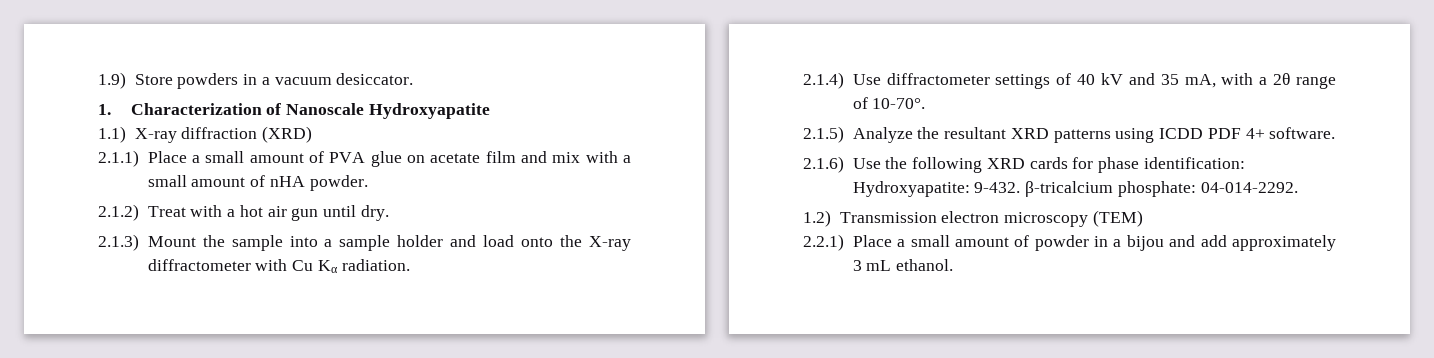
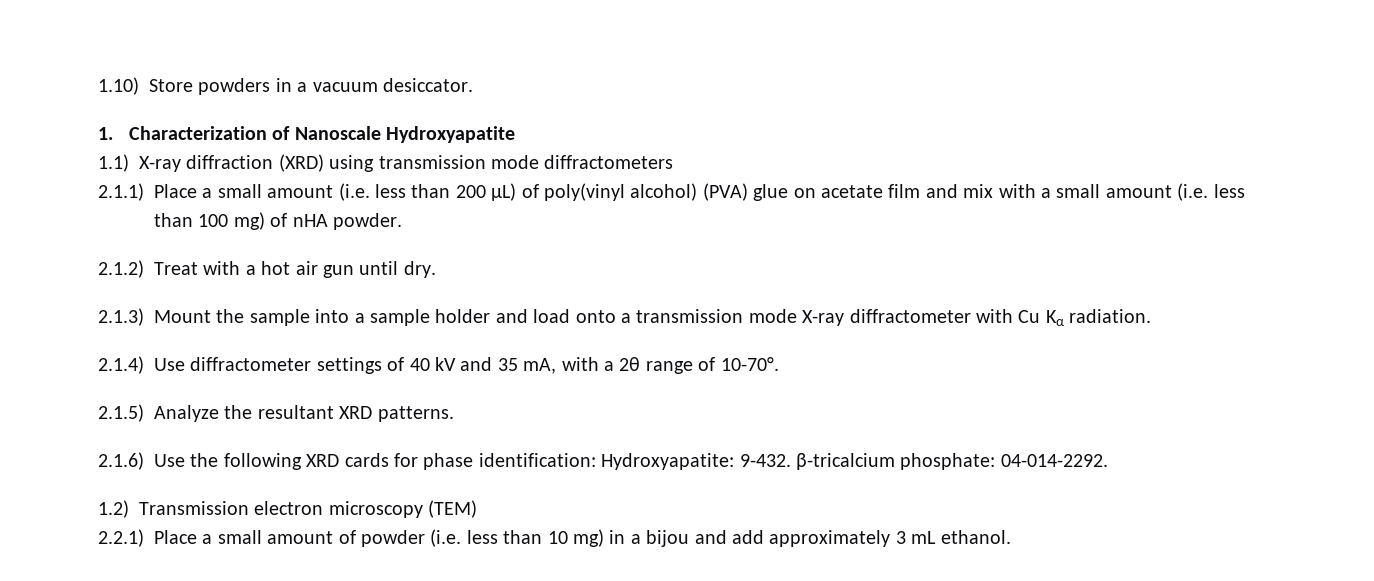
- 1.9) Store powders in a vacuum desiccator.
+ 1.10) Store powders in a vacuum desiccator.
- 1.1) X-ray diffraction (XRD)
+ 1.1) X-ray diffraction (XRD) using transmission mode diffractometers
- 2.1.1) Place a small amount of PVA glue on acetate film and mix with a small amount of nHA powder.
+ 2.1.1) Place a small amount (i.e. less than 200 µL) of poly(vinyl alcohol) (PVA) glue on acetate film and mix with a small amount (i.e. less than 100 mg) of nHA powder.
- 2.1.3) Mount the sample into a sample holder and load onto the X-ray diffractometer with Cu Kα radiation.
+ 2.1.3) Mount the sample into a sample holder and load onto a transmission mode X-ray diffractometer with Cu Kα radiation.
- 2.1.5) Analyze the resultant XRD patterns using ICDD PDF 4+ software.
+ 2.1.5) Analyze the resultant XRD patterns.
- 2.2.1) Place a small amount of powder in a bijou and add approximately 3 mL ethanol.
+ 2.2.1) Place a small amount of powder (i.e. less than 10 mg) in a bijou and add approximately 3 mL ethanol.

